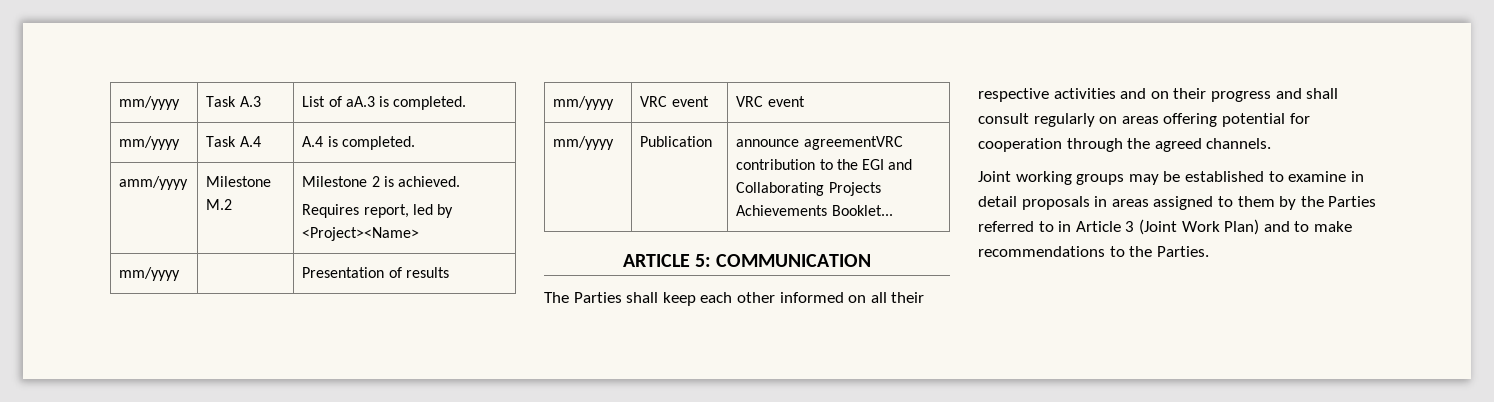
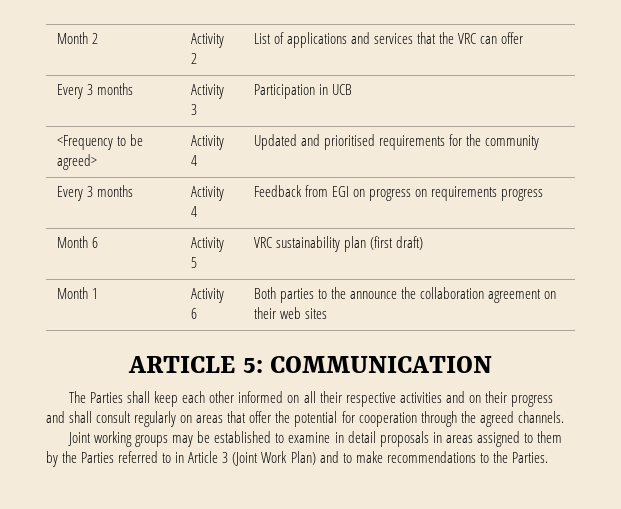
- mm/yyyy | Task A.3 | List of aA.3 is completed.
- mm/yyyy | Task A.4 | A.4 is completed.
- amm/yyyy | Milestone M.2 | Milestone 2 is achieved.
- Requires report, led by <Project><Name>
- mm/yyyy | | Presentation of results
- mm/yyyy | VRC event | VRC event
- mm/yyyy | Publication | announce agreementVRC contribution to the EGI and Collaborating Projects Achievements Booklet...
+ Month 2 | Activity 2 | List of applications and services that the VRC can offer
+ Every 3 months | Activity 3 | Participation in UCB
+ <Frequency to be agreed> | Activity 4 | Updated and prioritised requirements for the community
+ Every 3 months | Activity 4 | Feedback from EGI on progress on requirements progress
+ Month 6 | Activity 5 | VRC sustainability plan (first draft)
+ Month 1 | Activity 6 | Both parties to the announce the collaboration agreement on their web sites
- The Parties shall keep each other informed on all their respective activities and on their progress and shall consult regularly on areas offering potential for cooperation through the agreed channels.
+ The Parties shall keep each other informed on all their respective activities and on their progress and shall consult regularly on areas that offer the potential for cooperation through the agreed channels.

